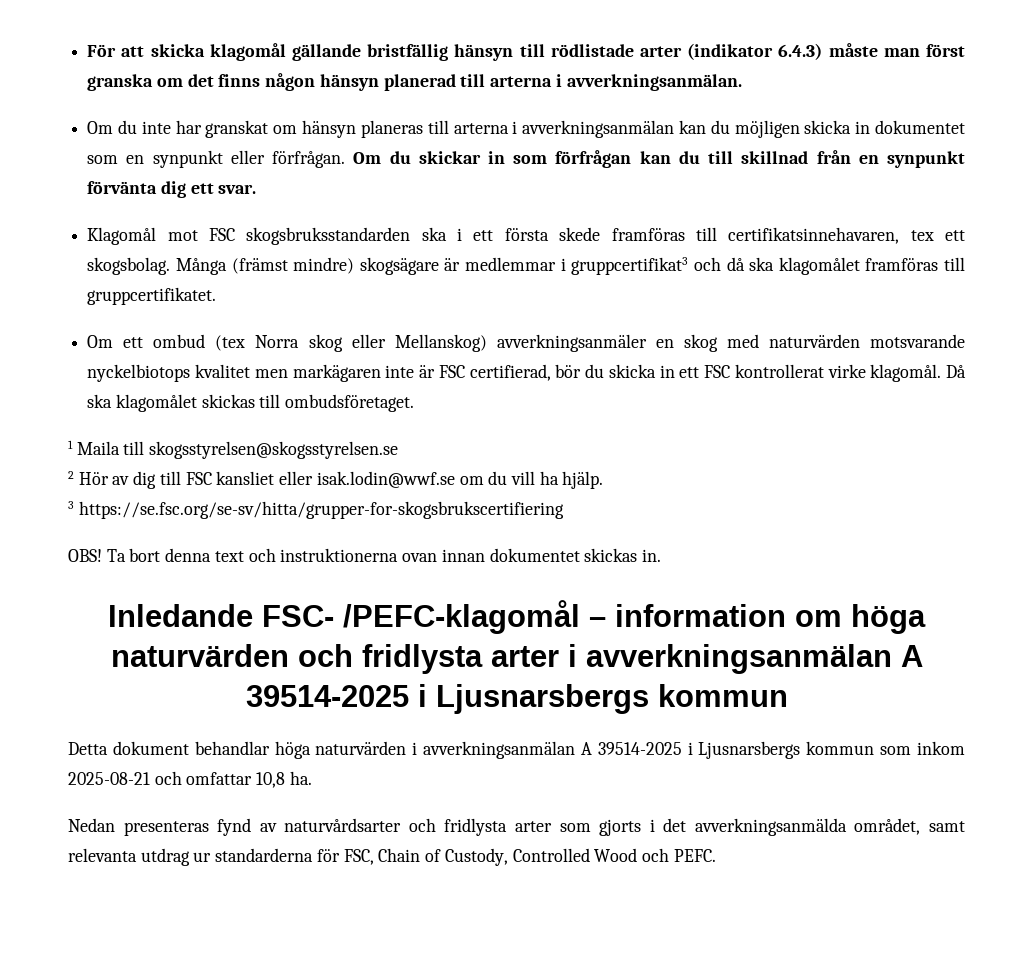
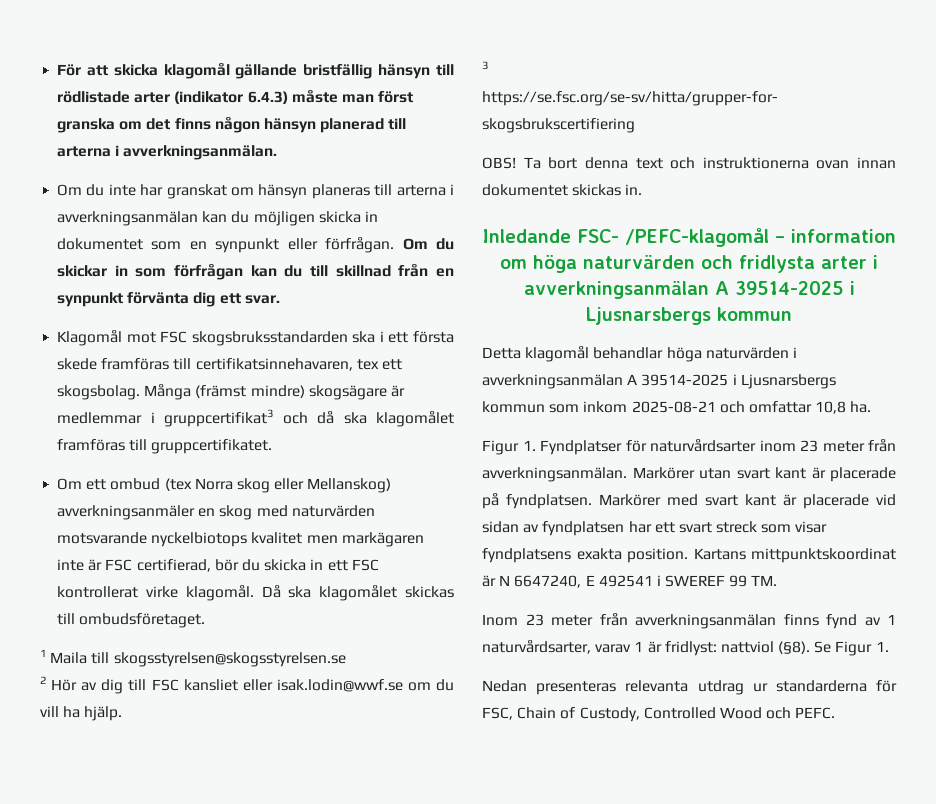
- Detta dokument behandlar höga naturvärden i avverkningsanmälan A 39514-2025 i Ljusnarsbergs kommun som inkom 2025-08-21 och omfattar 10,8 ha.
+ Detta klagomål behandlar höga naturvärden i avverkningsanmälan A 39514-2025 i Ljusnarsbergs kommun som inkom 2025-08-21 och omfattar 10,8 ha.
- Nedan presenteras fynd av naturvårdsarter och fridlysta arter som gjorts i det avverkningsanmälda området, samt relevanta utdrag ur standarderna för FSC, Chain of Custody, Controlled Wood och PEFC.
+ Figur 1. Fyndplatser för naturvårdsarter inom 23 meter från avverkningsanmälan. Markörer utan svart kant är placerade på fyndplatsen. Markörer med svart kant är placerade vid sidan av fyndplatsen har ett svart streck som visar fyndplatsens exakta position. Kartans mittpunktskoordinat är N 6647240, E 492541 i SWEREF 99 TM.
+ Inom 23 meter från avverkningsanmälan finns fynd av 1 naturvårdsarter, varav 1 är fridlyst: nattviol (§8). Se Figur 1.
+ Nedan presenteras relevanta utdrag ur standarderna för FSC, Chain of Custody, Controlled Wood och PEFC.

